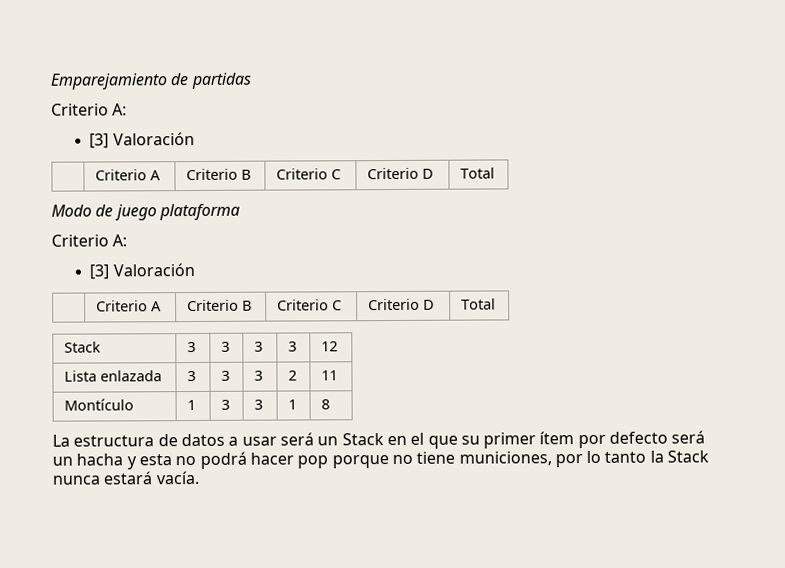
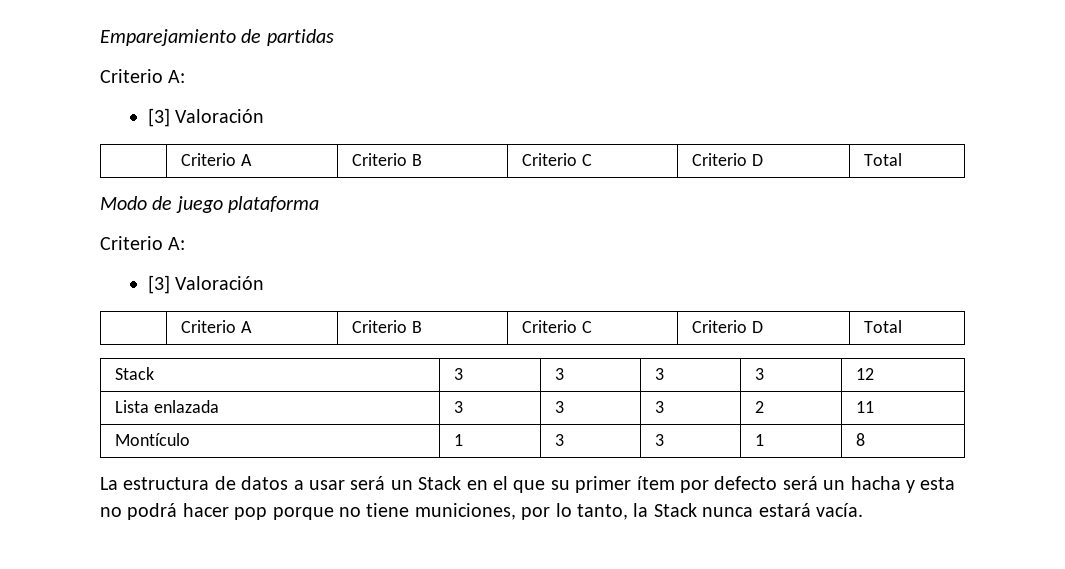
- La estructura de datos a usar será un Stack en el que su primer ítem por defecto será un hacha y esta no podrá hacer pop porque no tiene municiones, por lo tanto la Stack nunca estará vacía.
+ La estructura de datos a usar será un Stack en el que su primer ítem por defecto será un hacha y esta no podrá hacer pop porque no tiene municiones, por lo tanto, la Stack nunca estará vacía.

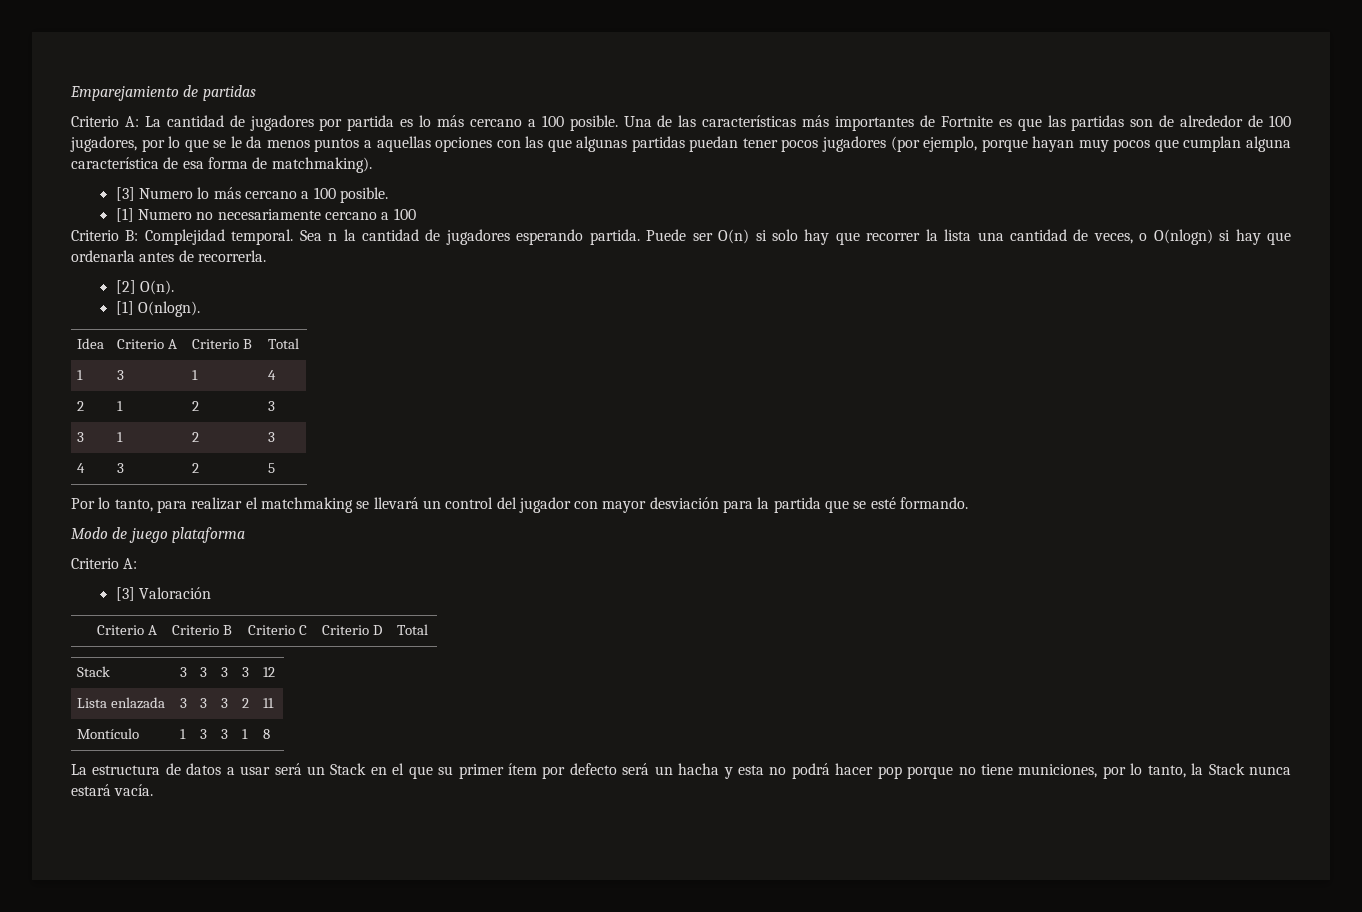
  Emparejamiento de partidas
- Criterio A:
- [3] Valoración
- | Criterio A | Criterio B | Criterio C | Criterio D | Total
+ Criterio A: La cantidad de jugadores por partida es lo más cercano a 100 posible. Una de las características más importantes de Fortnite es que las partidas son de alrededor de 100 jugadores, por lo que se le da menos puntos a aquellas opciones con las que algunas partidas puedan tener pocos jugadores (por ejemplo, porque hayan muy pocos que cumplan alguna característica de esa forma de matchmaking).
+ [3] Numero lo más cercano a 100 posible.
+ [1] Numero no necesariamente cercano a 100
+ Criterio B: Complejidad temporal. Sea n la cantidad de jugadores esperando partida. Puede ser O(n) si solo hay que recorrer la lista una cantidad de veces, o O(nlogn) si hay que ordenarla antes de recorrerla.
+ [2] O(n).
+ [1] O(nlogn).
+ Idea | Criterio A | Criterio B | Total
+ 1 | 3 | 1 | 4
+ 2 | 1 | 2 | 3
+ 3 | 1 | 2 | 3
+ 4 | 3 | 2 | 5
+ Por lo tanto, para realizar el matchmaking se llevará un control del jugador con mayor desviación para la partida que se esté formando.

